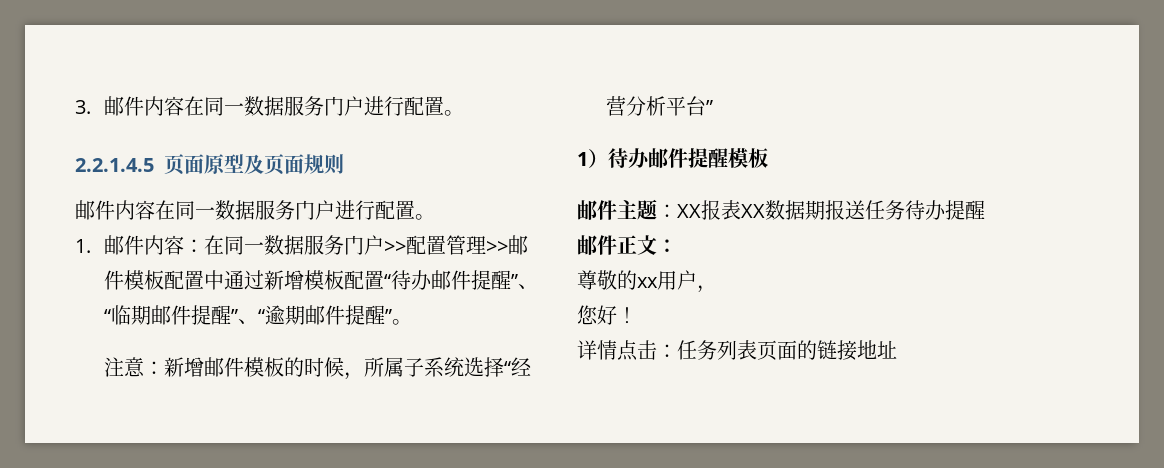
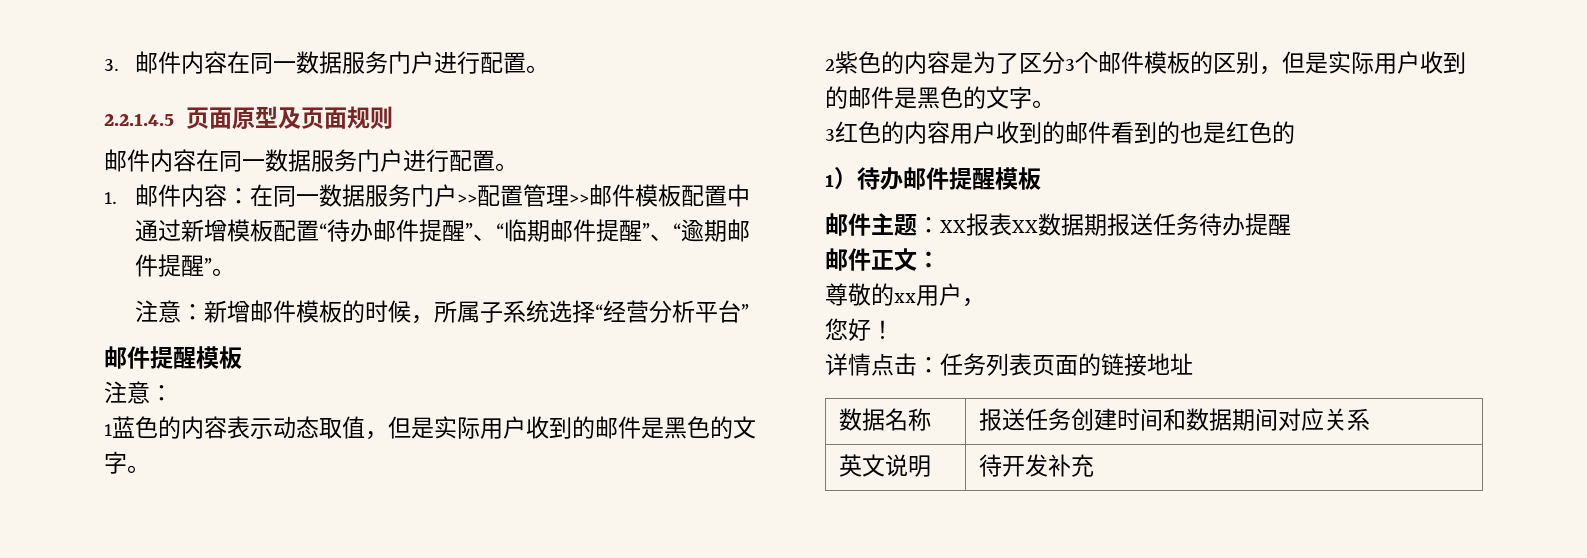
  注意：新增邮件模板的时候，所属子系统选择“经营分析平台”
+ 邮件提醒模板
+ 注意：
+ 1蓝色的内容表示动态取值，但是实际用户收到的邮件是黑色的文字。
+ 2紫色的内容是为了区分3个邮件模板的区别，但是实际用户收到的邮件是黑色的文字。
+ 3红色的内容用户收到的邮件看到的也是红色的
+ 数据名称 | 报送任务创建时间和数据期间对应关系
+ 英文说明 | 待开发补充

